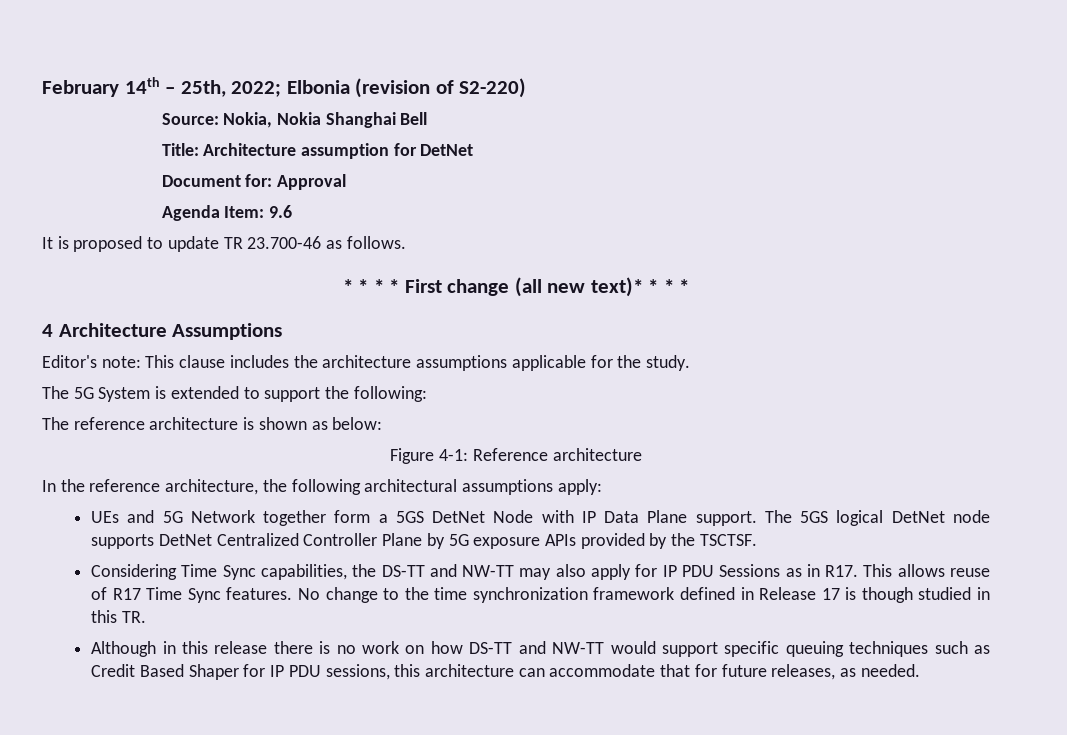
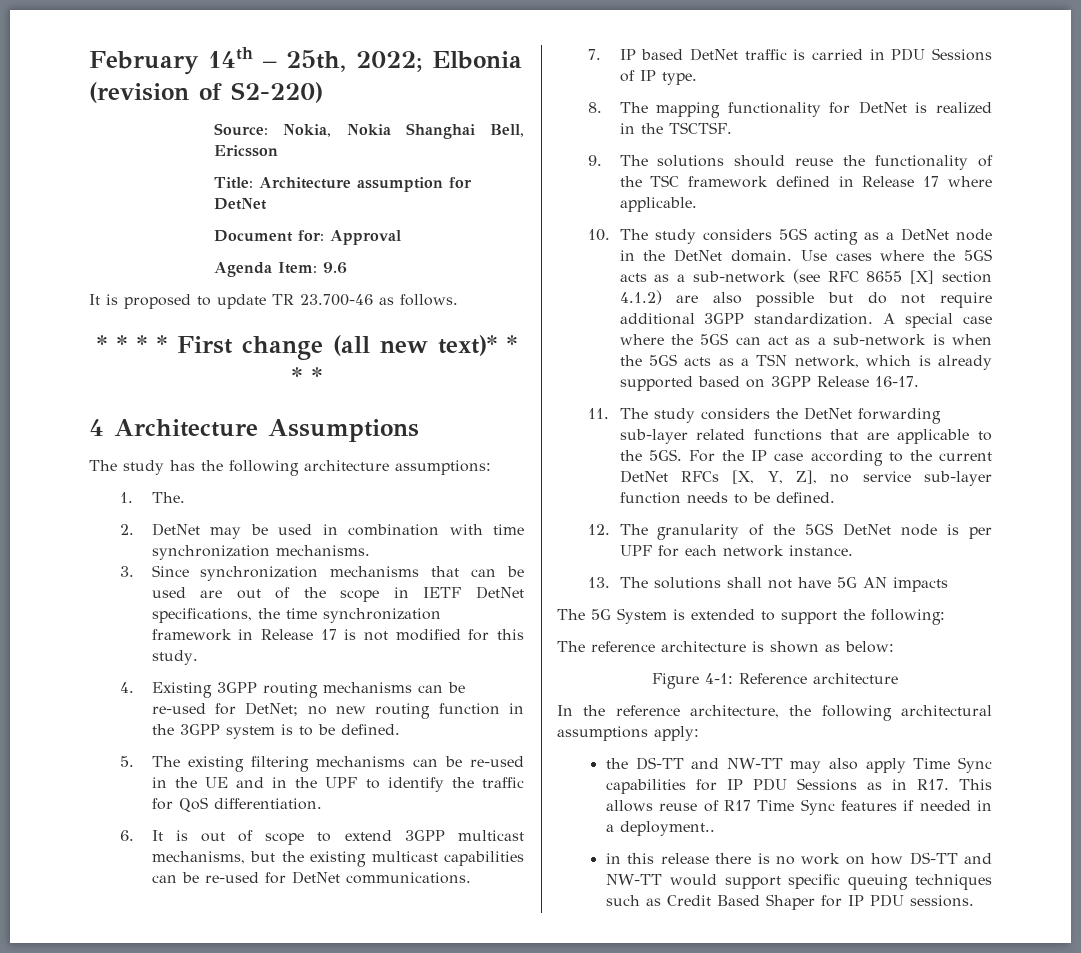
- Source: Nokia, Nokia Shanghai Bell
+ Source: Nokia, Nokia Shanghai Bell, Ericsson
- Editor's note: This clause includes the architecture assumptions applicable for the study.
+ The study has the following architecture assumptions:
+ 1. The.
+ 2. DetNet may be used in combination with time synchronization mechanisms.
+ 3. Since synchronization mechanisms that can be used are out of the scope in IETF DetNet specifications, the time synchronization framework in Release 17 is not modified for this study.
+ 4. Existing 3GPP routing mechanisms can be re-used for DetNet; no new routing function in the 3GPP system is to be defined.
+ 5. The existing filtering mechanisms can be re-used in the UE and in the UPF to identify the traffic for QoS differentiation.
+ 6. It is out of scope to extend 3GPP multicast mechanisms, but the existing multicast capabilities can be re-used for DetNet communications.
+ 7. IP based DetNet traffic is carried in PDU Sessions of IP type.
+ 8. The mapping functionality for DetNet is realized in the TSCTSF.
+ 9. The solutions should reuse the functionality of the TSC framework defined in Release 17 where applicable.
+ 10. The study considers 5GS acting as a DetNet node in the DetNet domain. Use cases where the 5GS acts as a sub-network (see RFC 8655 [X] section 4.1.2) are also possible but do not require additional 3GPP standardization. A special case where the 5GS can act as a sub-network is when the 5GS acts as a TSN network, which is already supported based on 3GPP Release 16-17.
+ 11. The study considers the DetNet forwarding sub-layer related functions that are applicable to the 5GS. For the IP case according to the current DetNet RFCs [X, Y, Z], no service sub-layer function needs to be defined.
+ 12. The granularity of the 5GS DetNet node is per UPF for each network instance.
+ 13. The solutions shall not have 5G AN impacts
- UEs and 5G Network together form a 5GS DetNet Node with IP Data Plane support. The 5GS logical DetNet node supports DetNet Centralized Controller Plane by 5G exposure APIs provided by the TSCTSF.
- Considering Time Sync capabilities, the DS-TT and NW-TT may also apply for IP PDU Sessions as in R17. This allows reuse of R17 Time Sync features. No change to the time synchronization framework defined in Release 17 is though studied in this TR.
- Although in this release there is no work on how DS-TT and NW-TT would support specific queuing techniques such as Credit Based Shaper for IP PDU sessions, this architecture can accommodate that for future releases, as needed.
+ the DS-TT and NW-TT may also apply Time Sync capabilities for IP PDU Sessions as in R17. This allows reuse of R17 Time Sync features if needed in a deployment..
+ in this release there is no work on how DS-TT and NW-TT would support specific queuing techniques such as Credit Based Shaper for IP PDU sessions.

